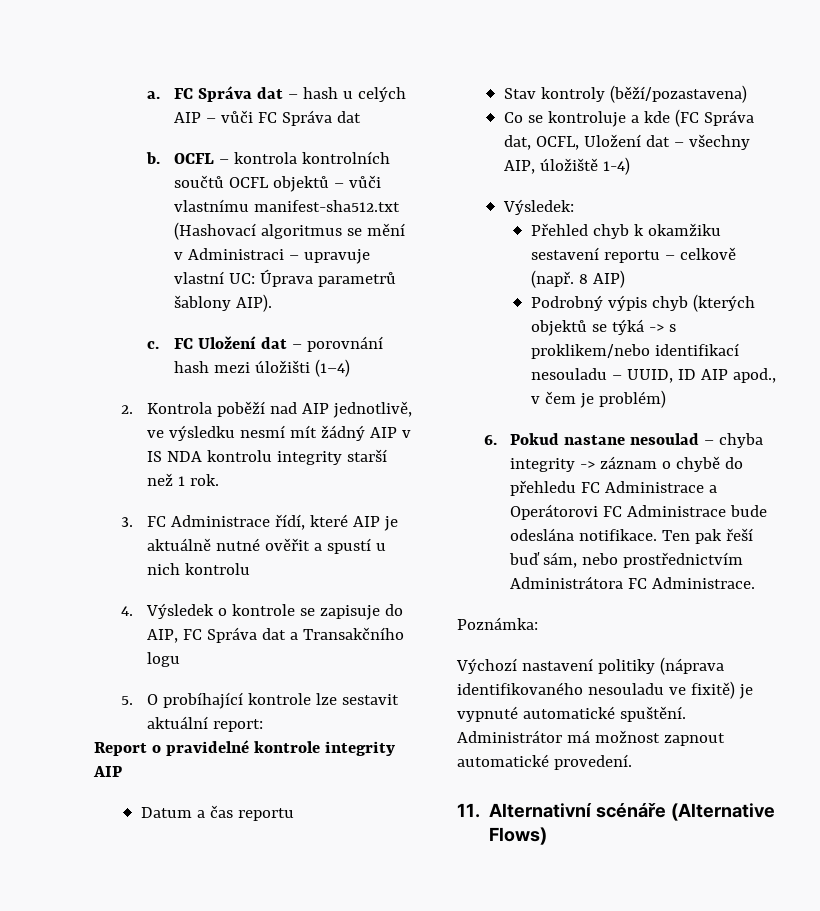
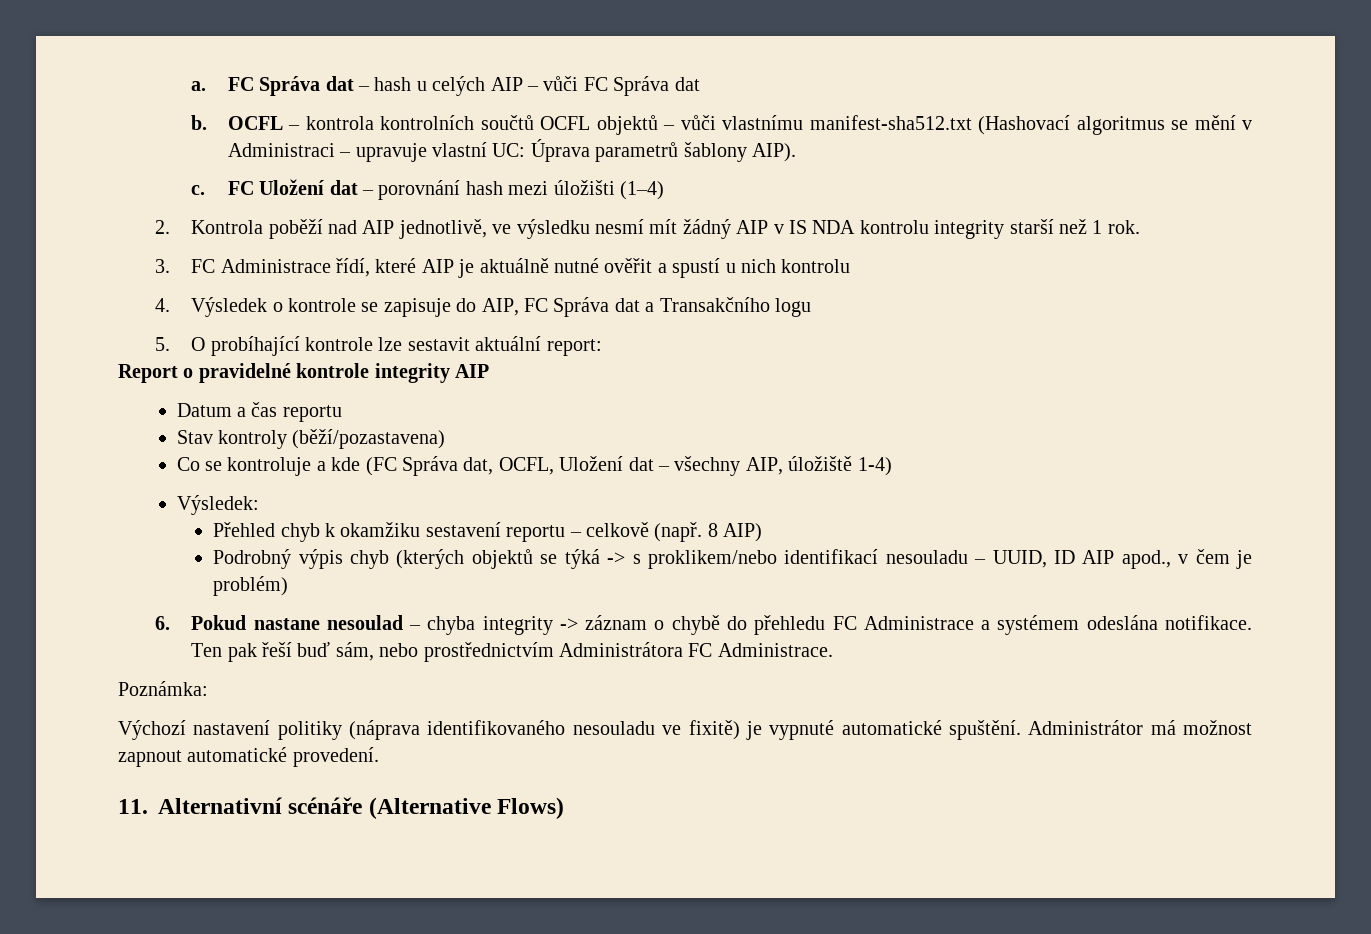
- 6. Pokud nastane nesoulad – chyba integrity -> záznam o chybě do přehledu FC Administrace a Operátorovi FC Administrace bude odeslána notifikace.
+ 6. Pokud nastane nesoulad – chyba integrity -> záznam o chybě do přehledu FC Administrace a systémem odeslána notifikace.

